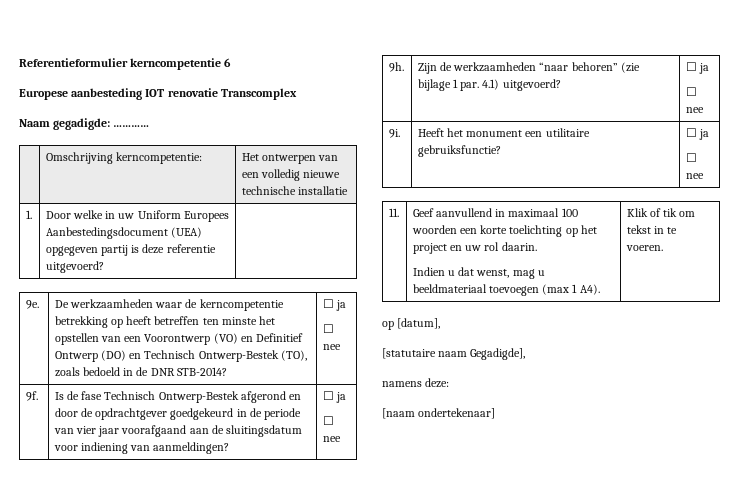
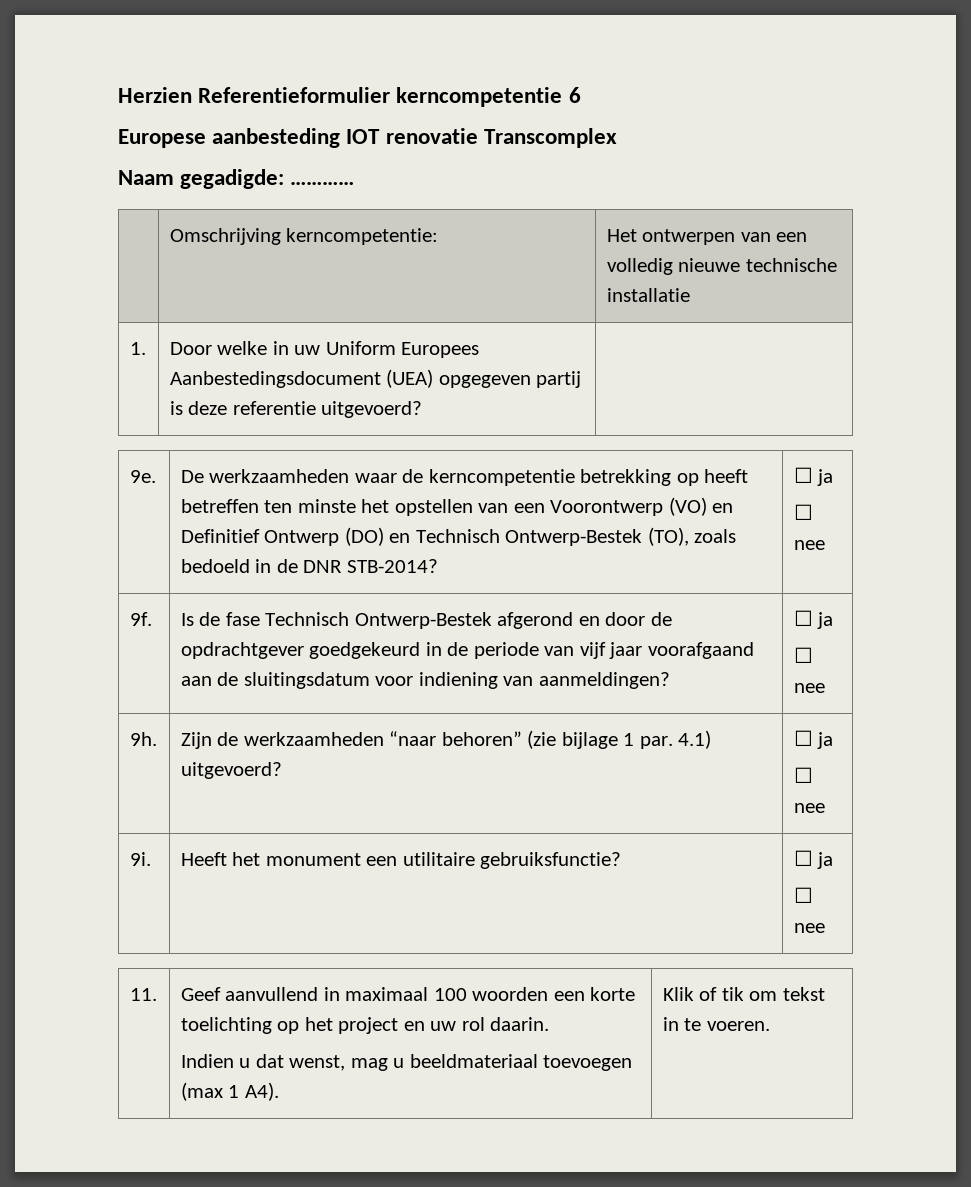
- Referentieformulier kerncompetentie 6
+ Herzien Referentieformulier kerncompetentie 6
- 9f. | Is de fase Technisch Ontwerp-Bestek afgerond en door de opdrachtgever goedgekeurd in de periode van vier jaar voorafgaand aan de sluitingsdatum voor indiening van aanmeldingen? | ☐ ja
+ 9f. | Is de fase Technisch Ontwerp-Bestek afgerond en door de opdrachtgever goedgekeurd in de periode van vijf jaar voorafgaand aan de sluitingsdatum voor indiening van aanmeldingen? | ☐ ja
- op [datum],
- [statutaire naam Gegadigde],
- namens deze:
- [naam ondertekenaar]

